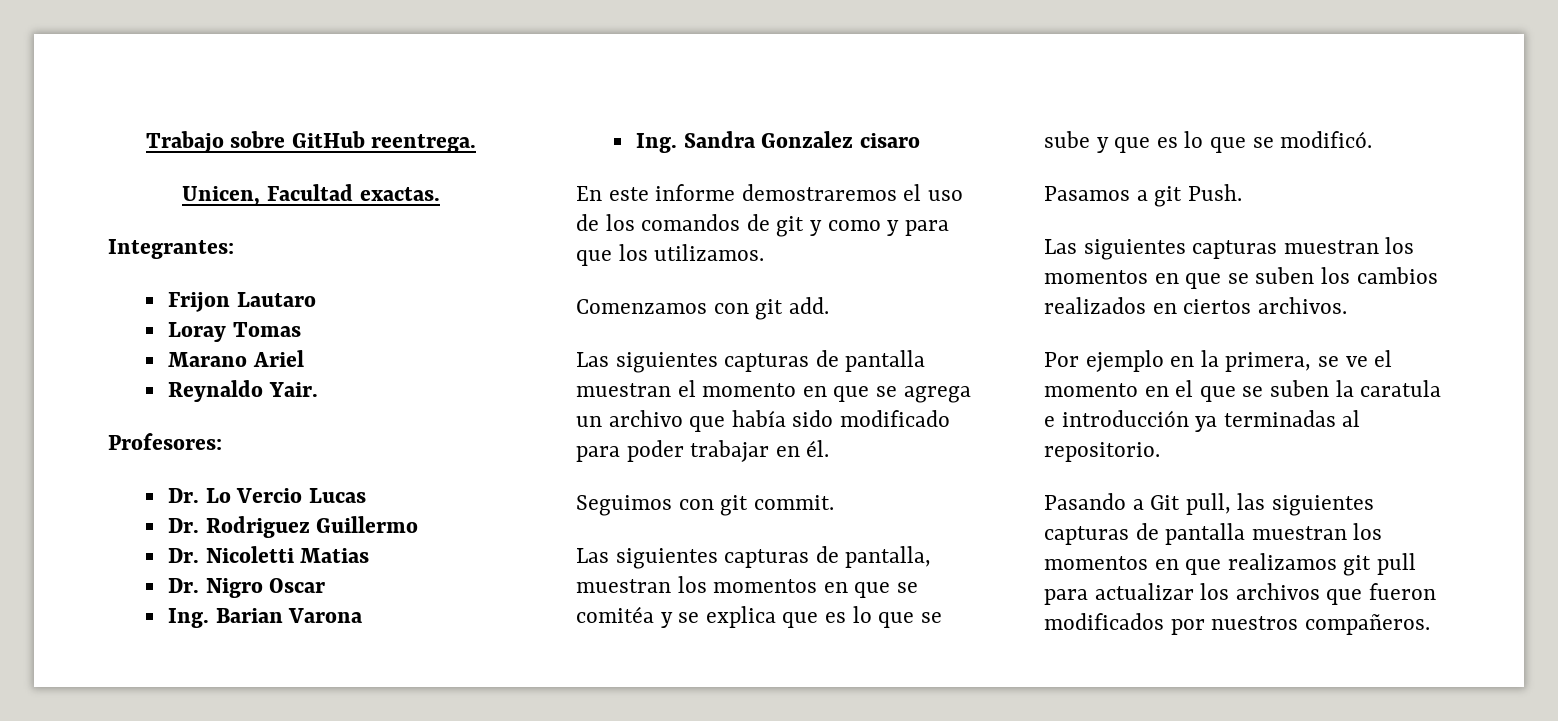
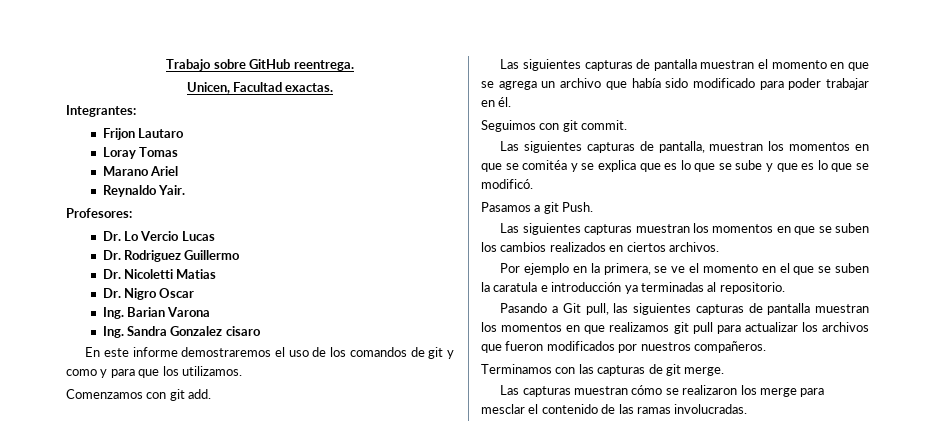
+ Terminamos con las capturas de git merge.
+ Las capturas muestran cómo se realizaron los merge para mesclar el contenido de las ramas involucradas.

